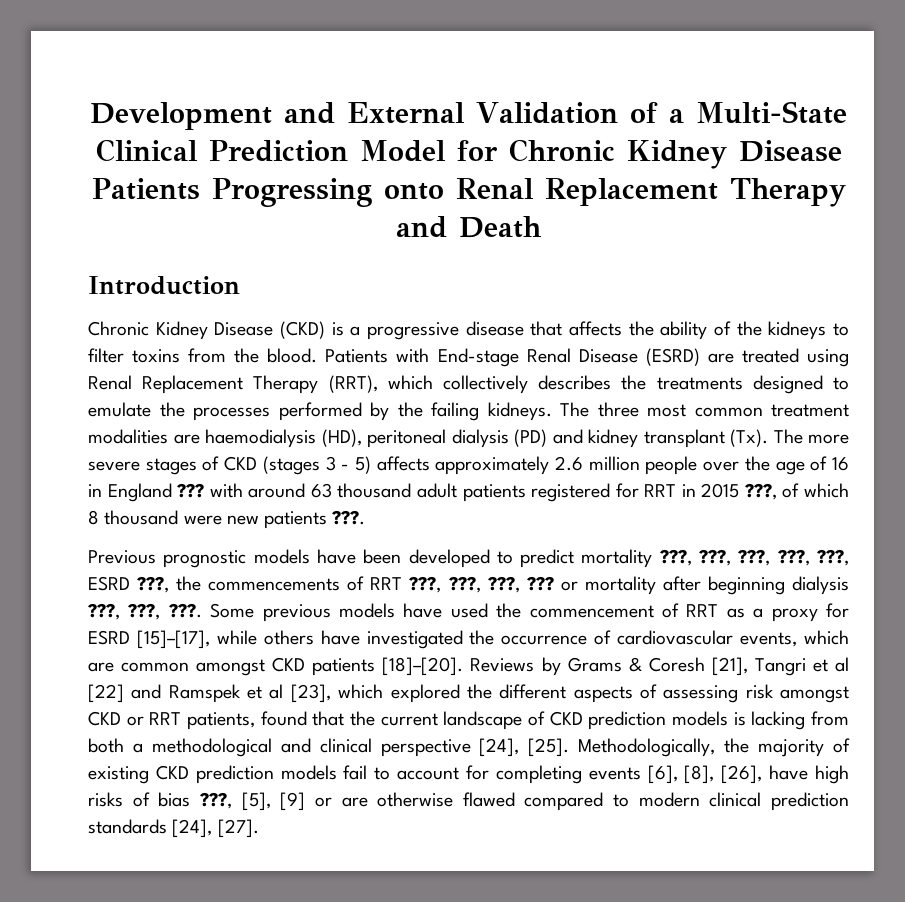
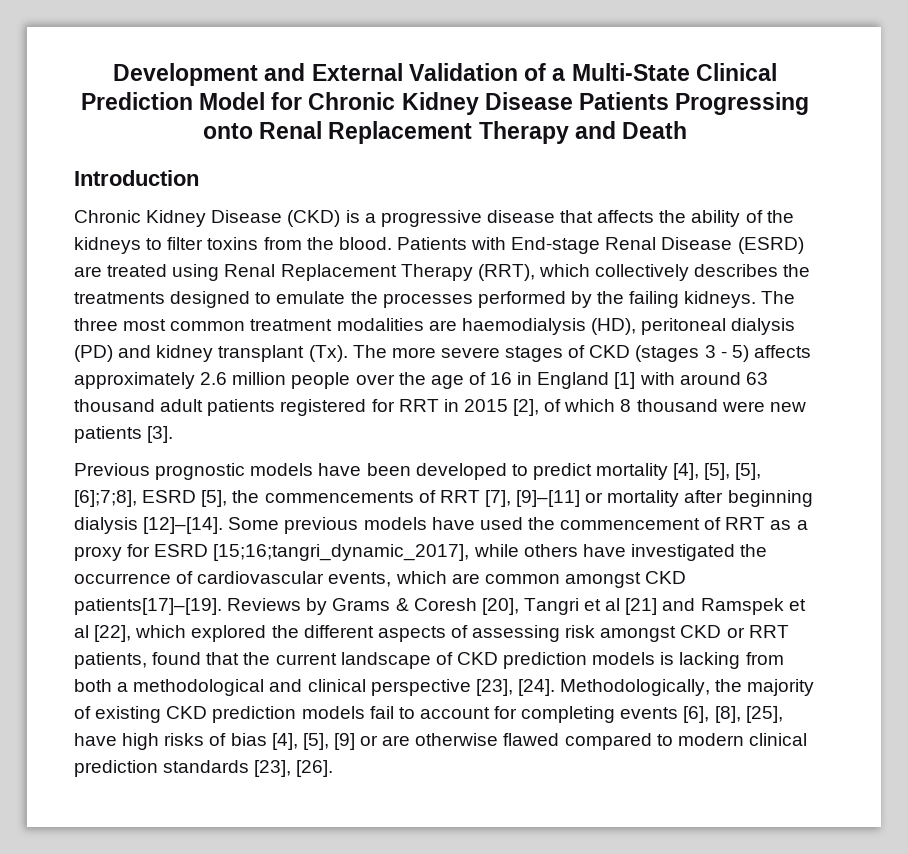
- The three most common treatment modalities are haemodialysis (HD), peritoneal dialysis (PD) and kidney transplant (Tx). The more severe stages of CKD (stages 3 - 5) affects approximately 2.6 million people over the age of 16 in England ??? with around 63 thousand adult patients registered for RRT in 2015 ???, of which 8 thousand were new patients ???.
+ The three most common treatment modalities are haemodialysis (HD), peritoneal dialysis (PD) and kidney transplant (Tx). The more severe stages of CKD (stages 3 - 5) affects approximately 2.6 million people over the age of 16 in England [1] with around 63 thousand adult patients registered for RRT in 2015 [2], of which 8 thousand were new patients [3].
- Previous prognostic models have been developed to predict mortality ???, ???, ???, ???, ???, ESRD ???, the commencements of RRT ???, ???, ???, ??? or mortality after beginning dialysis ???, ???, ???.
+ Previous prognostic models have been developed to predict mortality [4], [5], [5], [6];7;8], ESRD [5], the commencements of RRT [7], [9]–[11] or mortality after beginning dialysis [12]–[14].
- Some previous models have used the commencement of RRT as a proxy for ESRD [15]–[17], while others have investigated the occurrence of cardiovascular events, which are common amongst CKD patients [18]–[20].
+ Some previous models have used the commencement of RRT as a proxy for ESRD [15;16;tangri_dynamic_2017], while others have investigated the occurrence of cardiovascular events, which are common amongst CKD patients[17]–[19].
- Reviews by Grams & Coresh [21], Tangri et al [22] and Ramspek et al [23], which explored the different aspects of assessing risk amongst CKD or RRT patients, found that the current landscape of CKD prediction models is lacking from both a methodological and clinical perspective [24], [25].
+ Reviews by Grams & Coresh [20], Tangri et al [21] and Ramspek et al [22], which explored the different aspects of assessing risk amongst CKD or RRT patients, found that the current landscape of CKD prediction models is lacking from both a methodological and clinical perspective [23], [24].
- Methodologically, the majority of existing CKD prediction models fail to account for completing events [6], [8], [26], have high risks of bias ???, [5], [9] or are otherwise flawed compared to modern clinical prediction standards [24], [27].
+ Methodologically, the majority of existing CKD prediction models fail to account for completing events [6], [8], [25], have high risks of bias [4], [5], [9] or are otherwise flawed compared to modern clinical prediction standards [23], [26].

